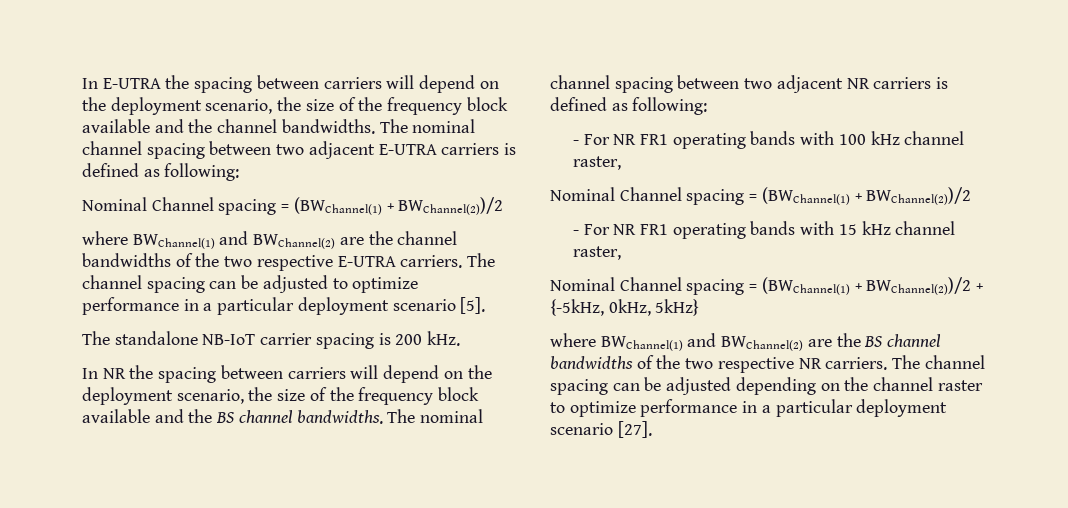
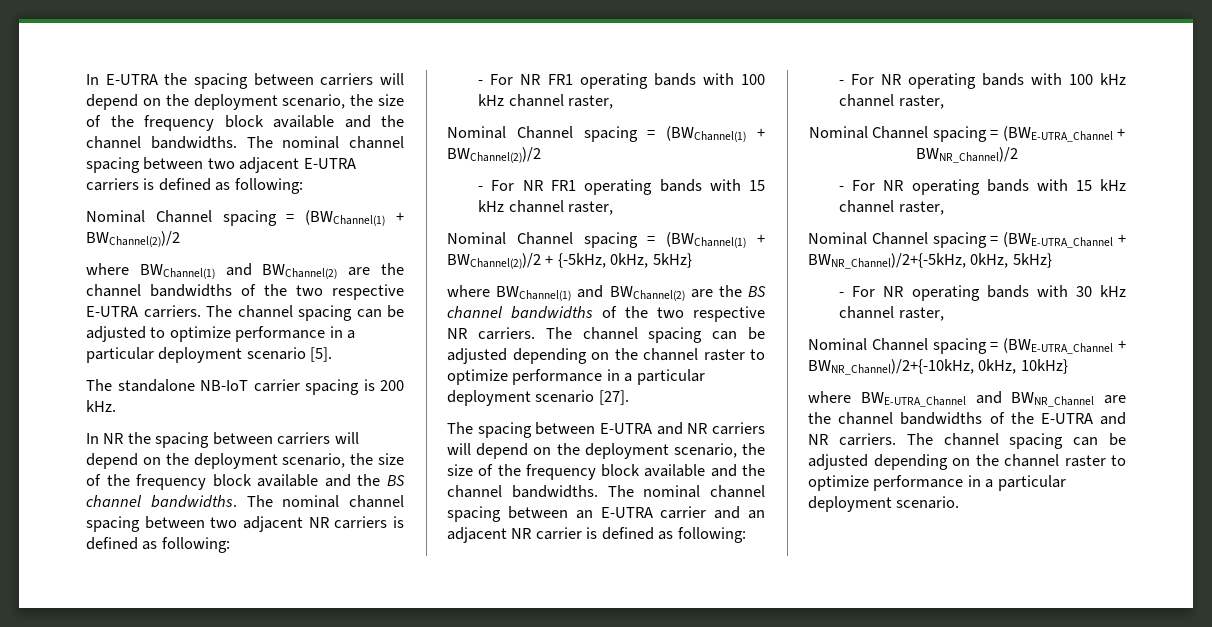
+ The spacing between E-UTRA and NR carriers will depend on the deployment scenario, the size of the frequency block available and the channel bandwidths. The nominal channel spacing between an E-UTRA carrier and an adjacent NR carrier is defined as following:
+ - For NR operating bands with 100 kHz channel raster,
+ Nominal Channel spacing = (BWE-UTRA_Channel + BWNR_Channel)/2
+ - For NR operating bands with 15 kHz channel raster,
+ Nominal Channel spacing = (BWE-UTRA_Channel + BWNR_Channel)/2+{-5kHz, 0kHz, 5kHz}
+ - For NR operating bands with 30 kHz channel raster,
+ Nominal Channel spacing = (BWE-UTRA_Channel + BWNR_Channel)/2+{-10kHz, 0kHz, 10kHz}
+ where BWE-UTRA_Channel and BWNR_Channel are the channel bandwidths of the E-UTRA and NR carriers. The channel spacing can be adjusted depending on the channel raster to optimize performance in a particular deployment scenario.

